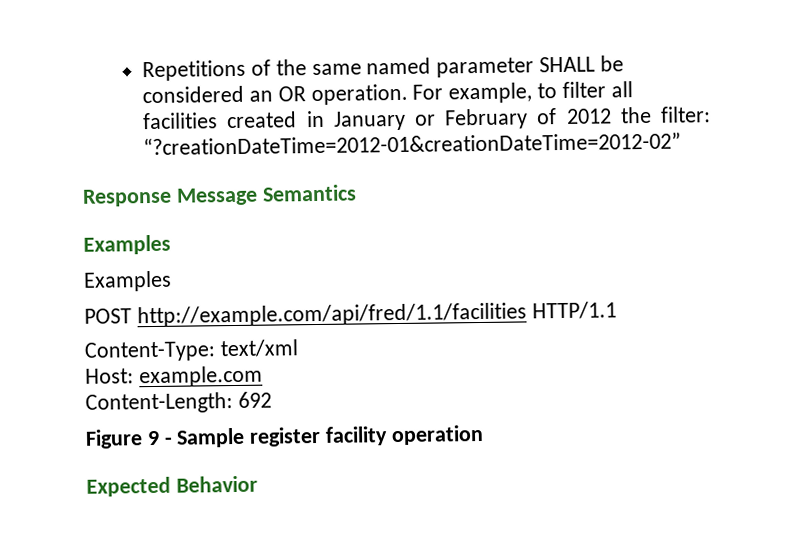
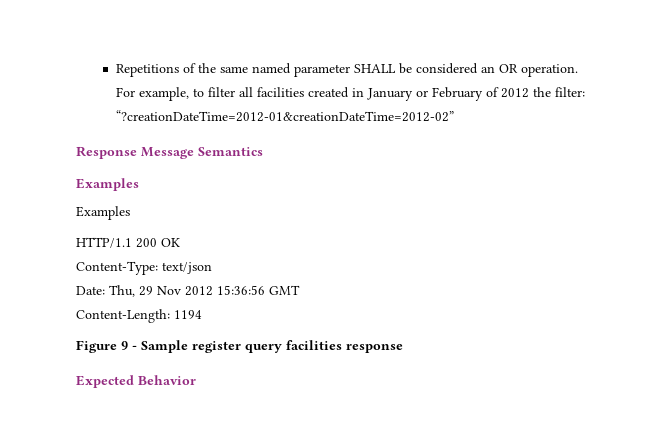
- POST http://example.com/api/fred/1.1/facilities HTTP/1.1
+ HTTP/1.1 200 OK
- Content-Type: text/xml
- Host: example.com
+ Content-Type: text/json
+ Date: Thu, 29 Nov 2012 15:36:56 GMT
- Content-Length: 692
+ Content-Length: 1194
- Figure 9 - Sample register facility operation
+ Figure 9 - Sample register query facilities response

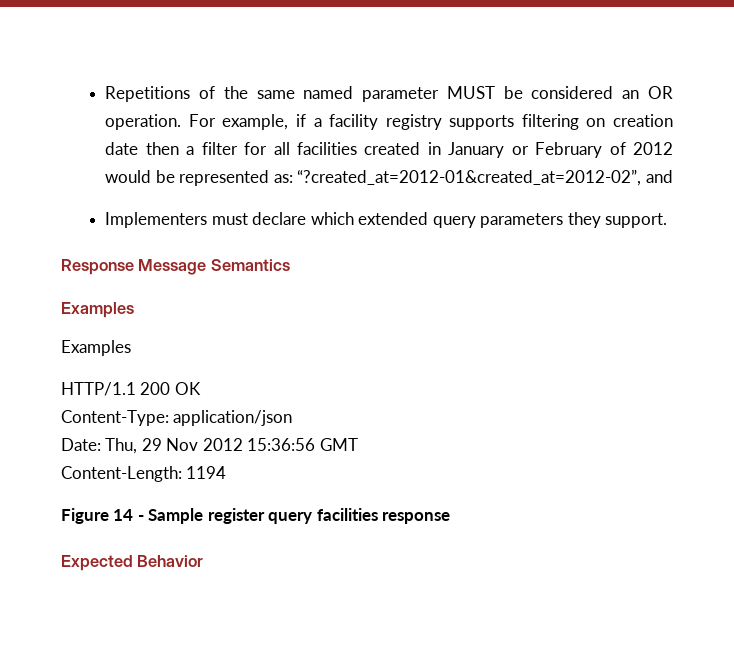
- Repetitions of the same named parameter SHALL be considered an OR operation.
+ Repetitions of the same named parameter MUST be considered an OR operation.
- For example, to filter all facilities created in January or February of 2012 the filter: “?creationDateTime=2012-01&creationDateTime=2012-02”
+ For example, if a facility registry supports filtering on creation date then a filter for all facilities created in January or February of 2012 would be represented as: “?created_at=2012-01&created_at=2012-02”, and
+ Implementers must declare which extended query parameters they support.
- Content-Type: text/json
+ Content-Type: application/json
- Figure 9 - Sample register query facilities response
+ Figure 14 - Sample register query facilities response

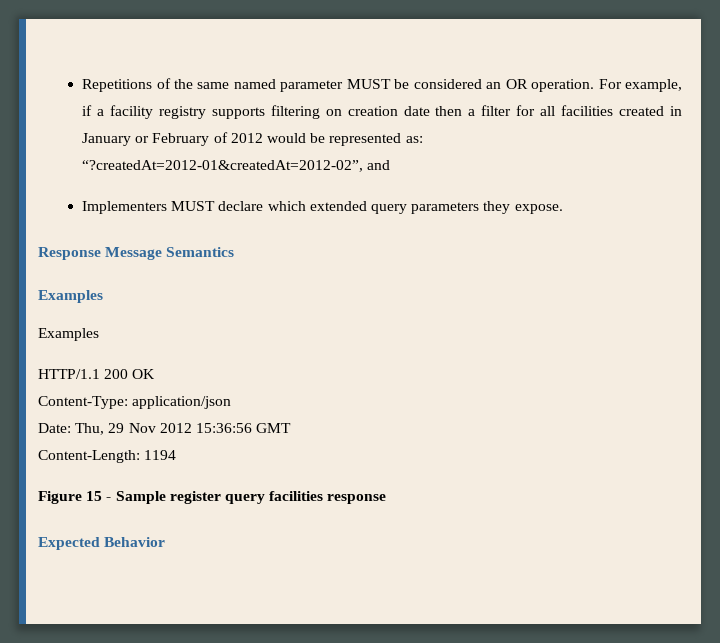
- For example, if a facility registry supports filtering on creation date then a filter for all facilities created in January or February of 2012 would be represented as: “?created_at=2012-01&created_at=2012-02”, and
+ For example, if a facility registry supports filtering on creation date then a filter for all facilities created in January or February of 2012 would be represented as: “?createdAt=2012-01&createdAt=2012-02”, and
- Implementers must declare which extended query parameters they support.
+ Implementers MUST declare which extended query parameters they expose.
- Figure 14 - Sample register query facilities response
+ Figure 15 - Sample register query facilities response

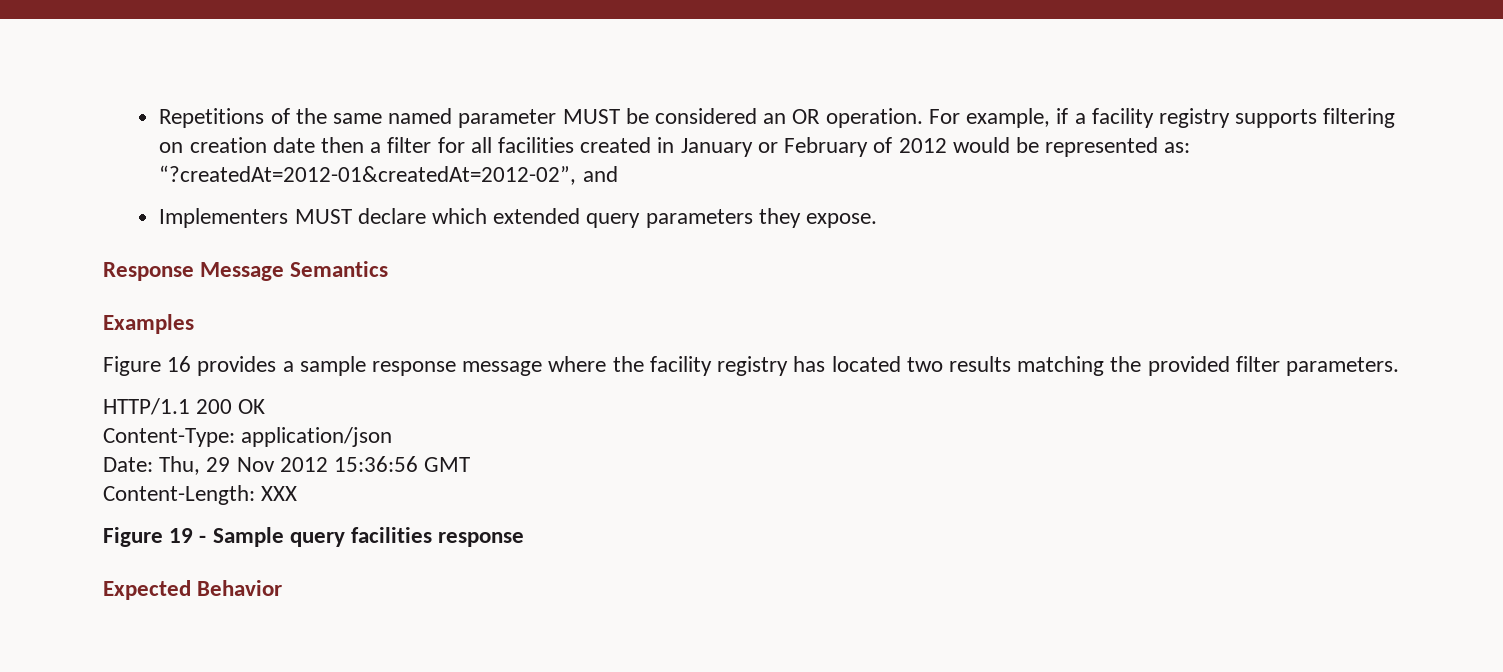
  Response Message Semantics
  Examples
- Examples
+ Figure 16 provides a sample response message where the facility registry has located two results matching the provided filter parameters.
- Content-Length: 1194
- Figure 15 - Sample register query facilities response
+ Content-Length: XXX
+ Figure 19 - Sample query facilities response

